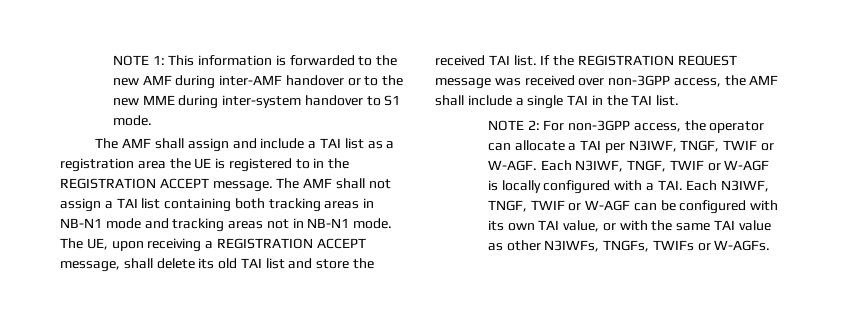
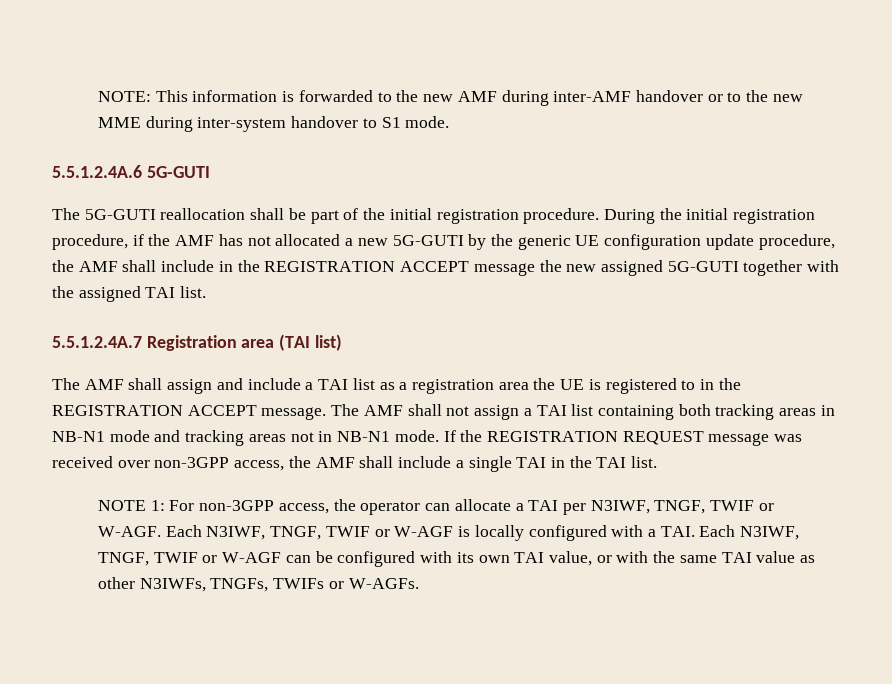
- NOTE 1: This information is forwarded to the new AMF during inter-AMF handover or to the new MME during inter-system handover to S1 mode.
+ NOTE: This information is forwarded to the new AMF during inter-AMF handover or to the new MME during inter-system handover to S1 mode.
+ 5.5.1.2.4A.6 5G-GUTI
+ The 5G-GUTI reallocation shall be part of the initial registration procedure. During the initial registration procedure, if the AMF has not allocated a new 5G-GUTI by the generic UE configuration update procedure, the AMF shall include in the REGISTRATION ACCEPT message the new assigned 5G-GUTI together with the assigned TAI list.
+ 5.5.1.2.4A.7 Registration area (TAI list)
- The UE, upon receiving a REGISTRATION ACCEPT message, shall delete its old TAI list and store the received TAI list.
- NOTE 2: For non-3GPP access, the operator can allocate a TAI per N3IWF, TNGF, TWIF or W-AGF.
+ NOTE 1: For non-3GPP access, the operator can allocate a TAI per N3IWF, TNGF, TWIF or W-AGF.

